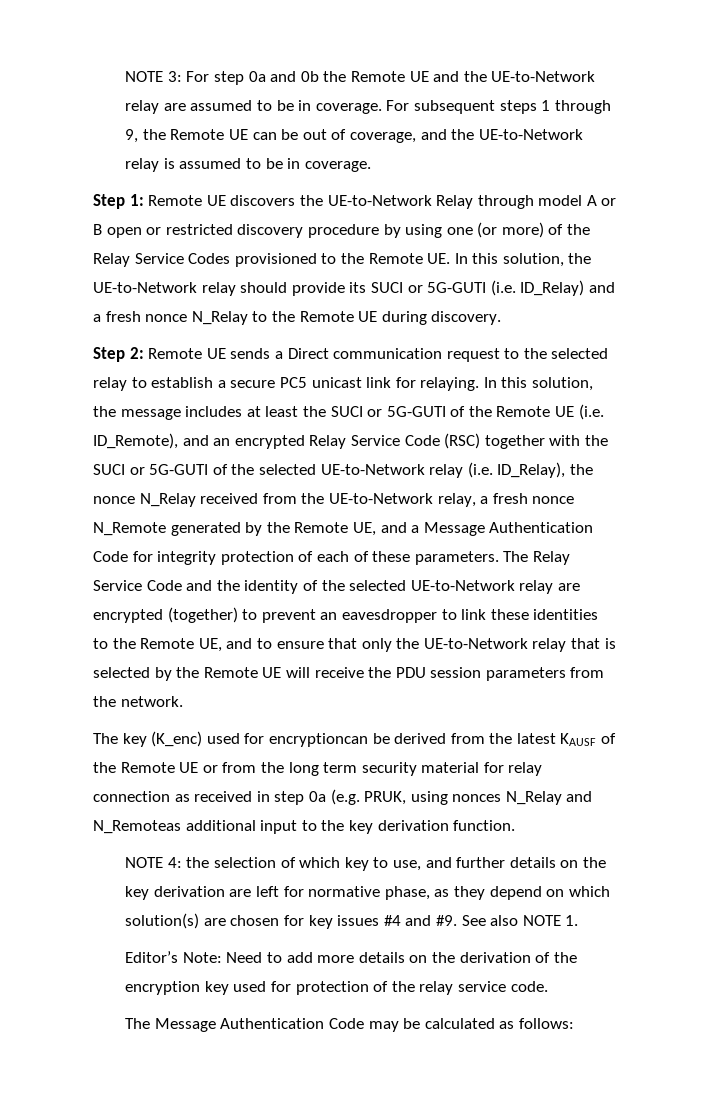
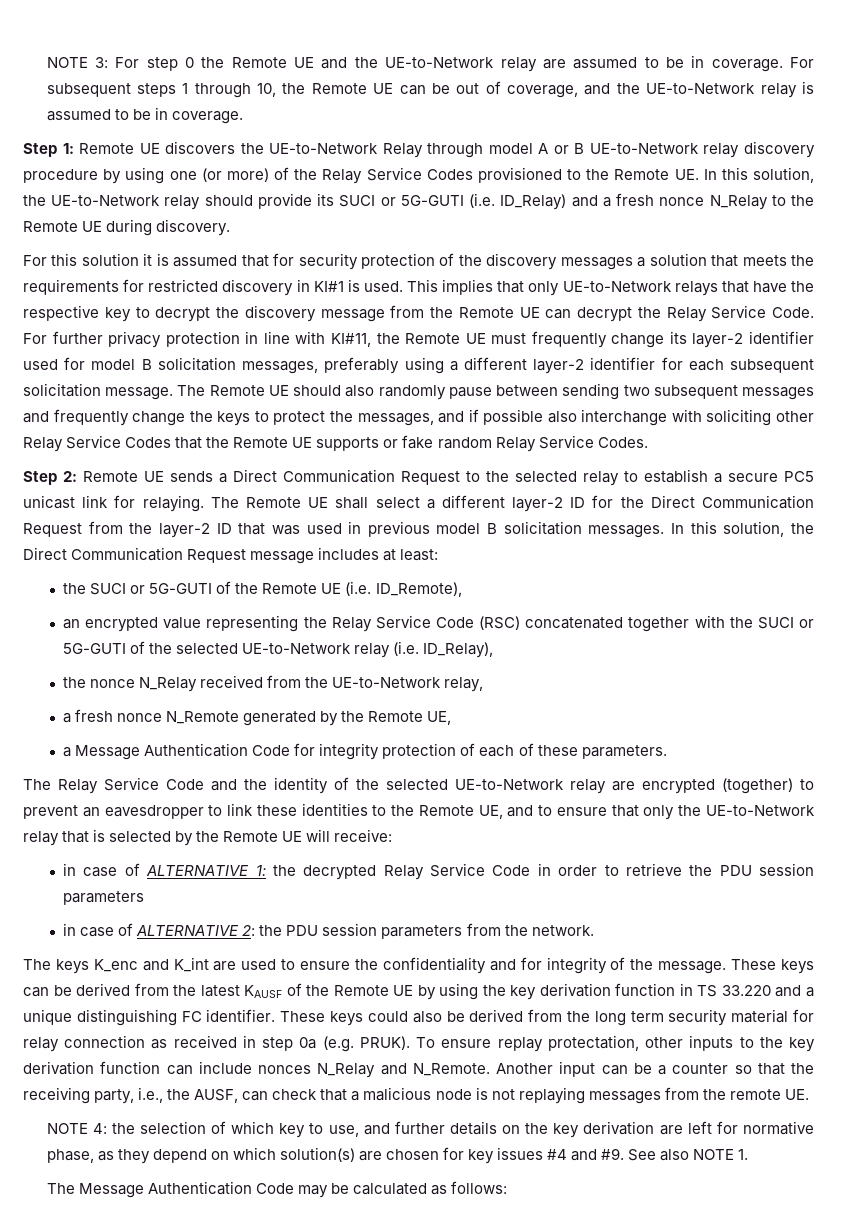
- NOTE 3: For step 0a and 0b the Remote UE and the UE-to-Network relay are assumed to be in coverage.
+ NOTE 3: For step 0 the Remote UE and the UE-to-Network relay are assumed to be in coverage.
- For subsequent steps 1 through 9, the Remote UE can be out of coverage, and the UE-to-Network relay is assumed to be in coverage.
+ For subsequent steps 1 through 10, the Remote UE can be out of coverage, and the UE-to-Network relay is assumed to be in coverage.
- Step 1: Remote UE discovers the UE-to-Network Relay through model A or B open or restricted discovery procedure by using one (or more) of the Relay Service Codes provisioned to the Remote UE. In this solution, the UE-to-Network relay should provide its SUCI or 5G-GUTI (i.e. ID_Relay) and a fresh nonce N_Relay to the Remote UE during discovery.
+ Step 1: Remote UE discovers the UE-to-Network Relay through model A or B UE-to-Network relay discovery procedure by using one (or more) of the Relay Service Codes provisioned to the Remote UE. In this solution, the UE-to-Network relay should provide its SUCI or 5G-GUTI (i.e. ID_Relay) and a fresh nonce N_Relay to the Remote UE during discovery.
+ For this solution it is assumed that for security protection of the discovery messages a solution that meets the requirements for restricted discovery in KI#1 is used. This implies that only UE-to-Network relays that have the respective key to decrypt the discovery message from the Remote UE can decrypt the Relay Service Code. For further privacy protection in line with KI#11, the Remote UE must frequently change its layer-2 identifier used for model B solicitation messages, preferably using a different layer-2 identifier for each subsequent solicitation message. The Remote UE should also randomly pause between sending two subsequent messages and frequently change the keys to protect the messages, and if possible also interchange with soliciting other Relay Service Codes that the Remote UE supports or fake random Relay Service Codes.
- Step 2: Remote UE sends a Direct communication request to the selected relay to establish a secure PC5 unicast link for relaying.
+ Step 2: Remote UE sends a Direct Communication Request to the selected relay to establish a secure PC5 unicast link for relaying.
- In this solution, the message includes at least the SUCI or 5G-GUTI of the Remote UE (i.e. ID_Remote), and an encrypted Relay Service Code (RSC) together with the SUCI or 5G-GUTI of the selected UE-to-Network relay (i.e. ID_Relay), the nonce N_Relay received from the UE-to-Network relay, a fresh nonce N_Remote generated by the Remote UE, and a Message Authentication Code for integrity protection of each of these parameters. The Relay Service Code and the identity of the selected UE-to-Network relay are encrypted (together) to prevent an eavesdropper to link these identities to the Remote UE, and to ensure that only the UE-to-Network relay that is selected by the Remote UE will receive the PDU session parameters from the network.
+ The Remote UE shall select a different layer-2 ID for the Direct Communication Request from the layer-2 ID that was used in previous model B solicitation messages. In this solution, the Direct Communication Request message includes at least:
+ the SUCI or 5G-GUTI of the Remote UE (i.e. ID_Remote),
+ an encrypted value representing the Relay Service Code (RSC) concatenated together with the SUCI or 5G-GUTI of the selected UE-to-Network relay (i.e. ID_Relay),
+ the nonce N_Relay received from the UE-to-Network relay,
+ a fresh nonce N_Remote generated by the Remote UE,
+ a Message Authentication Code for integrity protection of each of these parameters.
+ The Relay Service Code and the identity of the selected UE-to-Network relay are encrypted (together) to prevent an eavesdropper to link these identities to the Remote UE, and to ensure that only the UE-to-Network relay that is selected by the Remote UE will receive:
+ in case of ALTERNATIVE 1: the decrypted Relay Service Code in order to retrieve the PDU session parameters
+ in case of ALTERNATIVE 2: the PDU session parameters from the network.
- The key (K_enc) used for encryptioncan be derived from the latest KAUSF of the Remote UE or from the long term security material for relay connection as received in step 0a (e.g. PRUK, using nonces N_Relay and N_Remoteas additional input to the key derivation function.
+ The keys K_enc and K_int are used to ensure the confidentiality and for integrity of the message. These keys can be derived from the latest KAUSF of the Remote UE by using the key derivation function in TS 33.220 and a unique distinguishing FC identifier. These keys could also be derived from the long term security material for relay connection as received in step 0a (e.g. PRUK). To ensure replay protectation, other inputs to the key derivation function can include nonces N_Relay and N_Remote. Another input can be a counter so that the receiving party, i.e., the AUSF, can check that a malicious node is not replaying messages from the remote UE.
- Editor’s Note: Need to add more details on the derivation of the encryption key used for protection of the relay service code.

